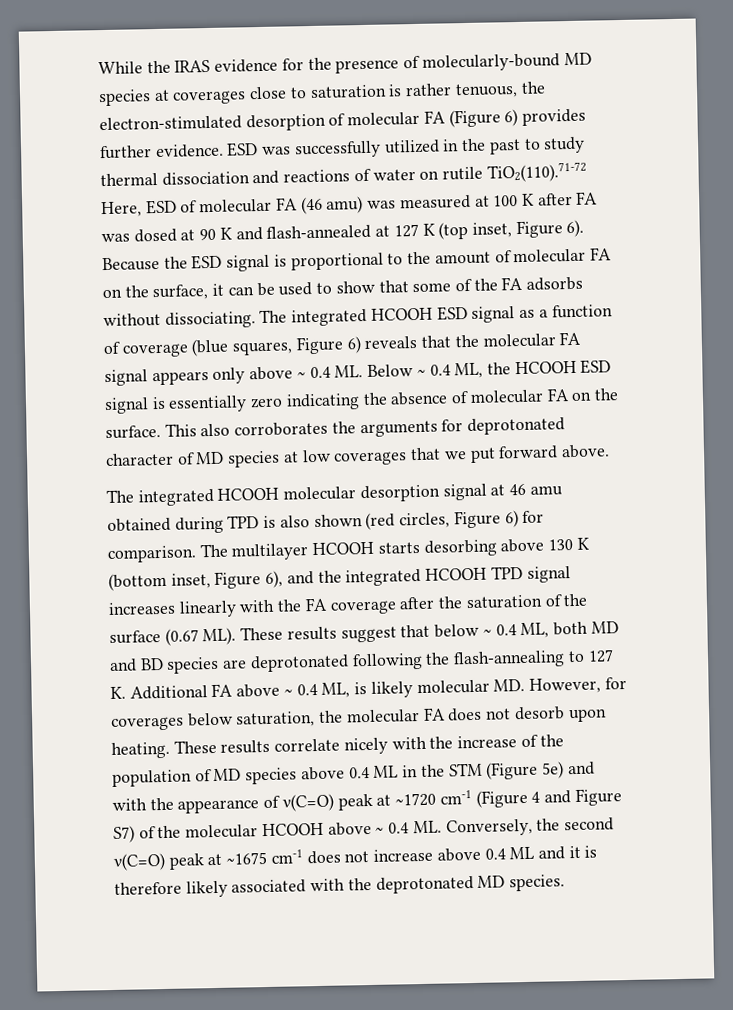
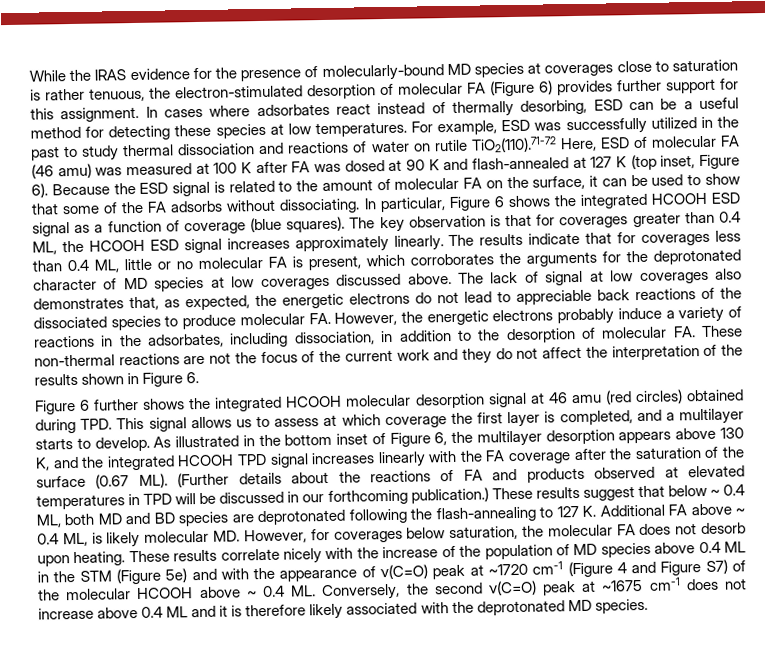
- While the IRAS evidence for the presence of molecularly-bound MD species at coverages close to saturation is rather tenuous, the electron-stimulated desorption of molecular FA (Figure 6) provides further evidence. ESD was successfully utilized in the past to study thermal dissociation and reactions of water on rutile TiO2(110).71-72 Here, ESD of molecular FA (46 amu) was measured at 100 K after FA was dosed at 90 K and flash-annealed at 127 K (top inset, Figure 6).
+ While the IRAS evidence for the presence of molecularly-bound MD species at coverages close to saturation is rather tenuous, the electron-stimulated desorption of molecular FA (Figure 6) provides further support for this assignment. In cases where adsorbates react instead of thermally desorbing, ESD can be a useful method for detecting these species at low temperatures. For example, ESD was successfully utilized in the past to study thermal dissociation and reactions of water on rutile TiO2(110).71-72 Here, ESD of molecular FA (46 amu) was measured at 100 K after FA was dosed at 90 K and flash-annealed at 127 K (top inset, Figure 6).
- Because the ESD signal is proportional to the amount of molecular FA on the surface, it can be used to show that some of the FA adsorbs without dissociating.
+ Because the ESD signal is related to the amount of molecular FA on the surface, it can be used to show that some of the FA adsorbs without dissociating.
- The integrated HCOOH ESD signal as a function of coverage (blue squares, Figure 6) reveals that the molecular FA signal appears only above ~ 0.4 ML. Below ~ 0.4 ML, the HCOOH ESD signal is essentially zero indicating the absence of molecular FA on the surface. This also corroborates the arguments for deprotonated character of MD species at low coverages that we put forward above.
- The integrated HCOOH molecular desorption signal at 46 amu obtained during TPD is also shown (red circles, Figure 6) for comparison. The multilayer HCOOH starts desorbing above 130 K (bottom inset, Figure 6), and the integrated HCOOH TPD signal increases linearly with the FA coverage after the saturation of the surface (0.67 ML). These results suggest that below ~ 0.4 ML, both MD and BD species are deprotonated following the flash-annealing to 127 K. Additional FA above ~ 0.4 ML, is likely molecular MD. However, for coverages below saturation, the molecular FA does not desorb upon heating.
+ In particular, Figure 6 shows the integrated HCOOH ESD signal as a function of coverage (blue squares). The key observation is that for coverages greater than 0.4 ML, the HCOOH ESD signal increases approximately linearly. The results indicate that for coverages less than 0.4 ML, little or no molecular FA is present, which corroborates the arguments for the deprotonated character of MD species at low coverages discussed above. The lack of signal at low coverages also demonstrates that, as expected, the energetic electrons do not lead to appreciable back reactions of the dissociated species to produce molecular FA. However, the energetic electrons probably induce a variety of reactions in the adsorbates, including dissociation, in addition to the desorption of molecular FA. These non-thermal reactions are not the focus of the current work and they do not affect the interpretation of the results shown in Figure 6.
+ Figure 6 further shows the integrated HCOOH molecular desorption signal at 46 amu (red circles) obtained during TPD. This signal allows us to assess at which coverage the first layer is completed, and a multilayer starts to develop. As illustrated in the bottom inset of Figure 6, the multilayer desorption appears above 130 K, and the integrated HCOOH TPD signal increases linearly with the FA coverage after the saturation of the surface (0.67 ML). (Further details about the reactions of FA and products observed at elevated temperatures in TPD will be discussed in our forthcoming publication.) These results suggest that below ~ 0.4 ML, both MD and BD species are deprotonated following the flash-annealing to 127 K. Additional FA above ~ 0.4 ML, is likely molecular MD. However, for coverages below saturation, the molecular FA does not desorb upon heating.

